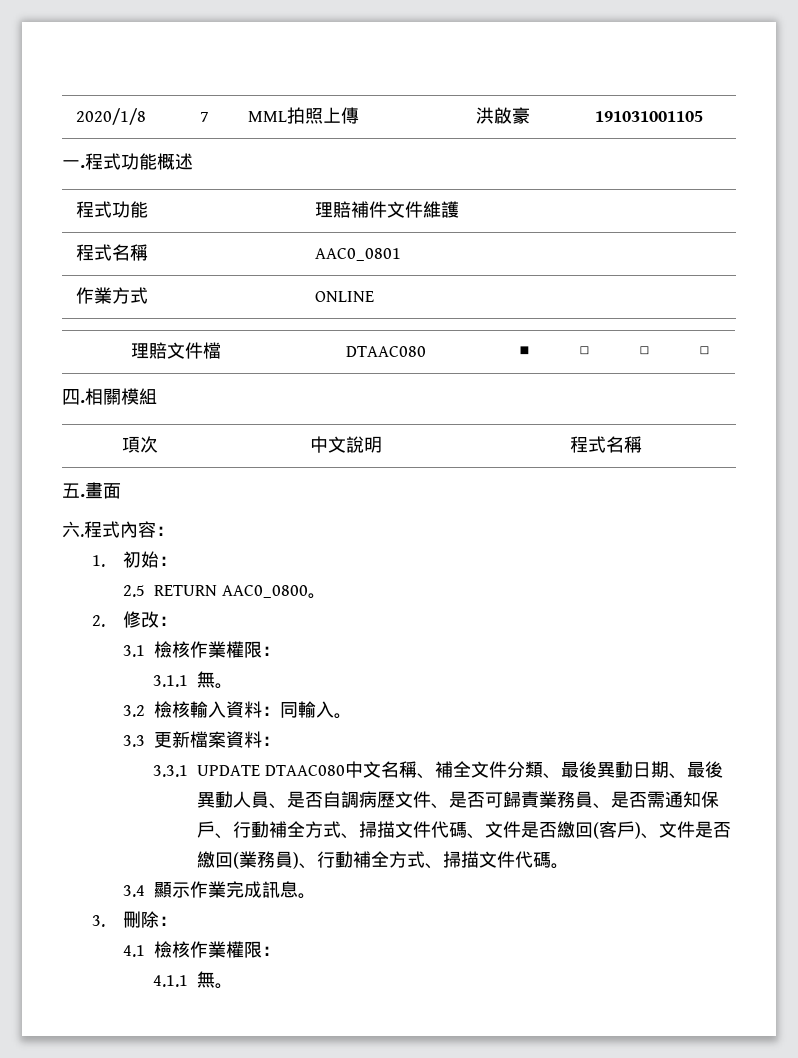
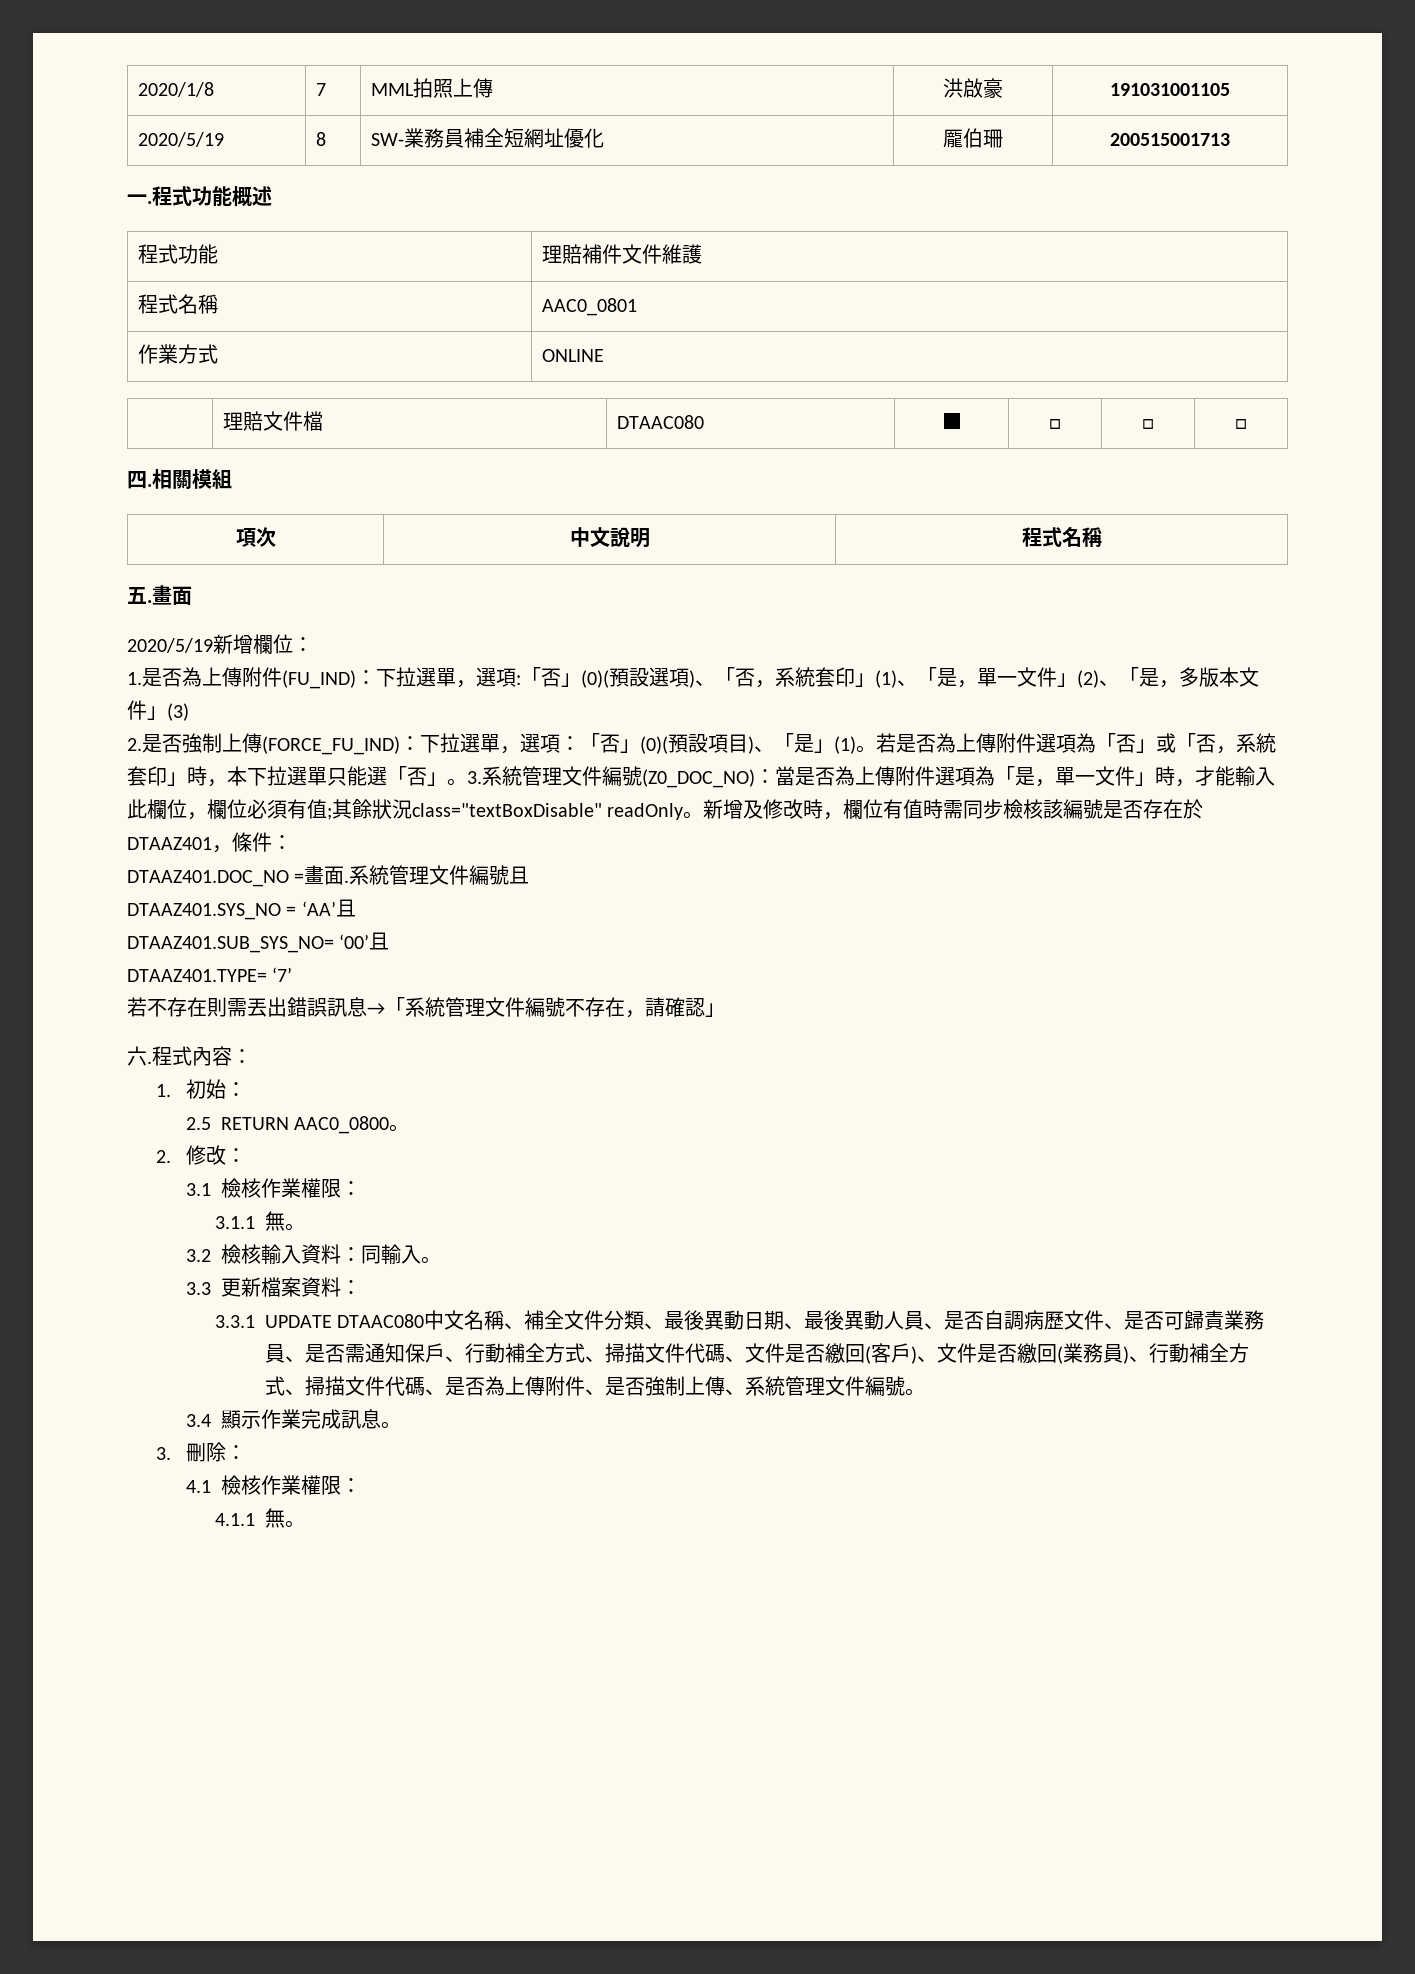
+ 2020/5/19 | 8 | SW-業務員補全短網址優化 | 龎伯珊 | 200515001713
+ 2020/5/19新增欄位：
+ 1.是否為上傳附件(FU_IND)：下拉選單，選項:「否」(0)(預設選項)、「否，系統套印」(1)、「是，單一文件」(2)、「是，多版本文件」(3)
+ 2.是否強制上傳(FORCE_FU_IND)：下拉選單，選項：「否」(0)(預設項目)、「是」(1)。若是否為上傳附件選項為「否」或「否，系統套印」時，本下拉選單只能選「否」。3.系統管理文件編號(Z0_DOC_NO)：當是否為上傳附件選項為「是，單一文件」時，才能輸入此欄位，欄位必須有值;其餘狀況class="textBoxDisable" readOnly。新增及修改時，欄位有值時需同步檢核該編號是否存在於DTAAZ401，條件：
+ DTAAZ401.DOC_NO =畫面.系統管理文件編號且
+ DTAAZ401.SYS_NO = ‘AA’且
+ DTAAZ401.SUB_SYS_NO= ‘00’且
+ DTAAZ401.TYPE= ‘7’
+ 若不存在則需丟出錯誤訊息→「系統管理文件編號不存在，請確認」
- 3.3.1 UPDATE DTAAC080中文名稱、補全文件分類、最後異動日期、最後異動人員、是否自調病歷文件、是否可歸責業務員、是否需通知保戶、行動補全方式、掃描文件代碼、文件是否繳回(客戶)、文件是否繳回(業務員)、行動補全方式、掃描文件代碼。
+ 3.3.1 UPDATE DTAAC080中文名稱、補全文件分類、最後異動日期、最後異動人員、是否自調病歷文件、是否可歸責業務員、是否需通知保戶、行動補全方式、掃描文件代碼、文件是否繳回(客戶)、文件是否繳回(業務員)、行動補全方式、掃描文件代碼、是否為上傳附件、是否強制上傳、系統管理文件編號。

